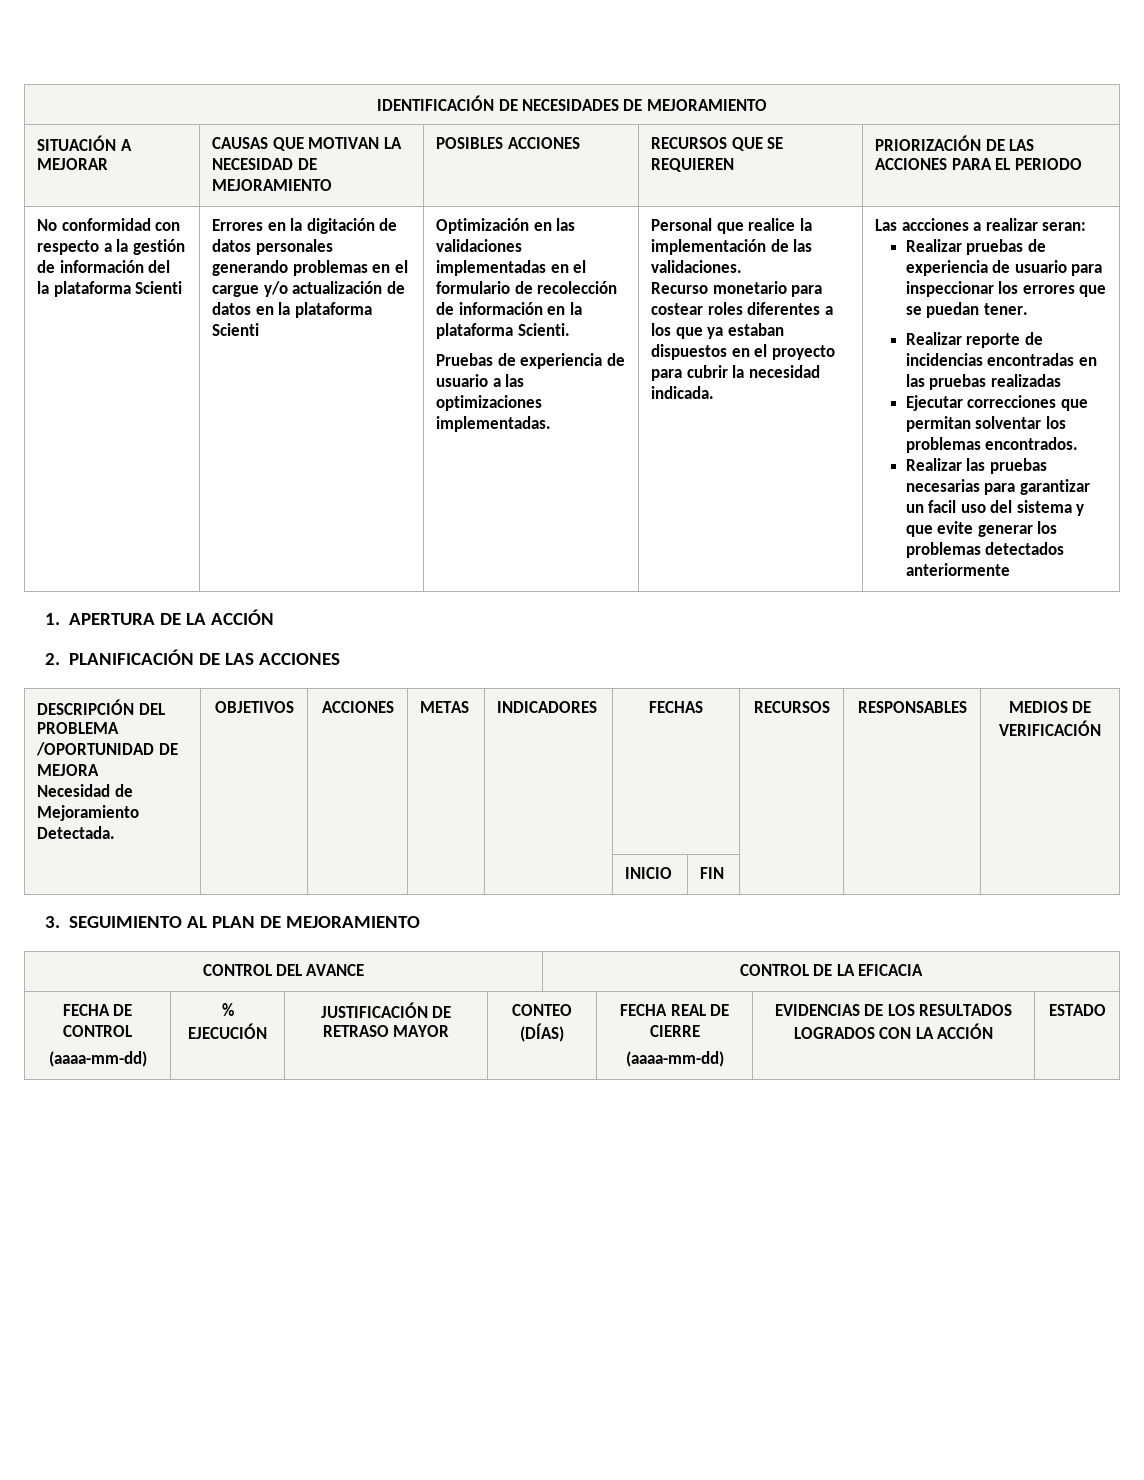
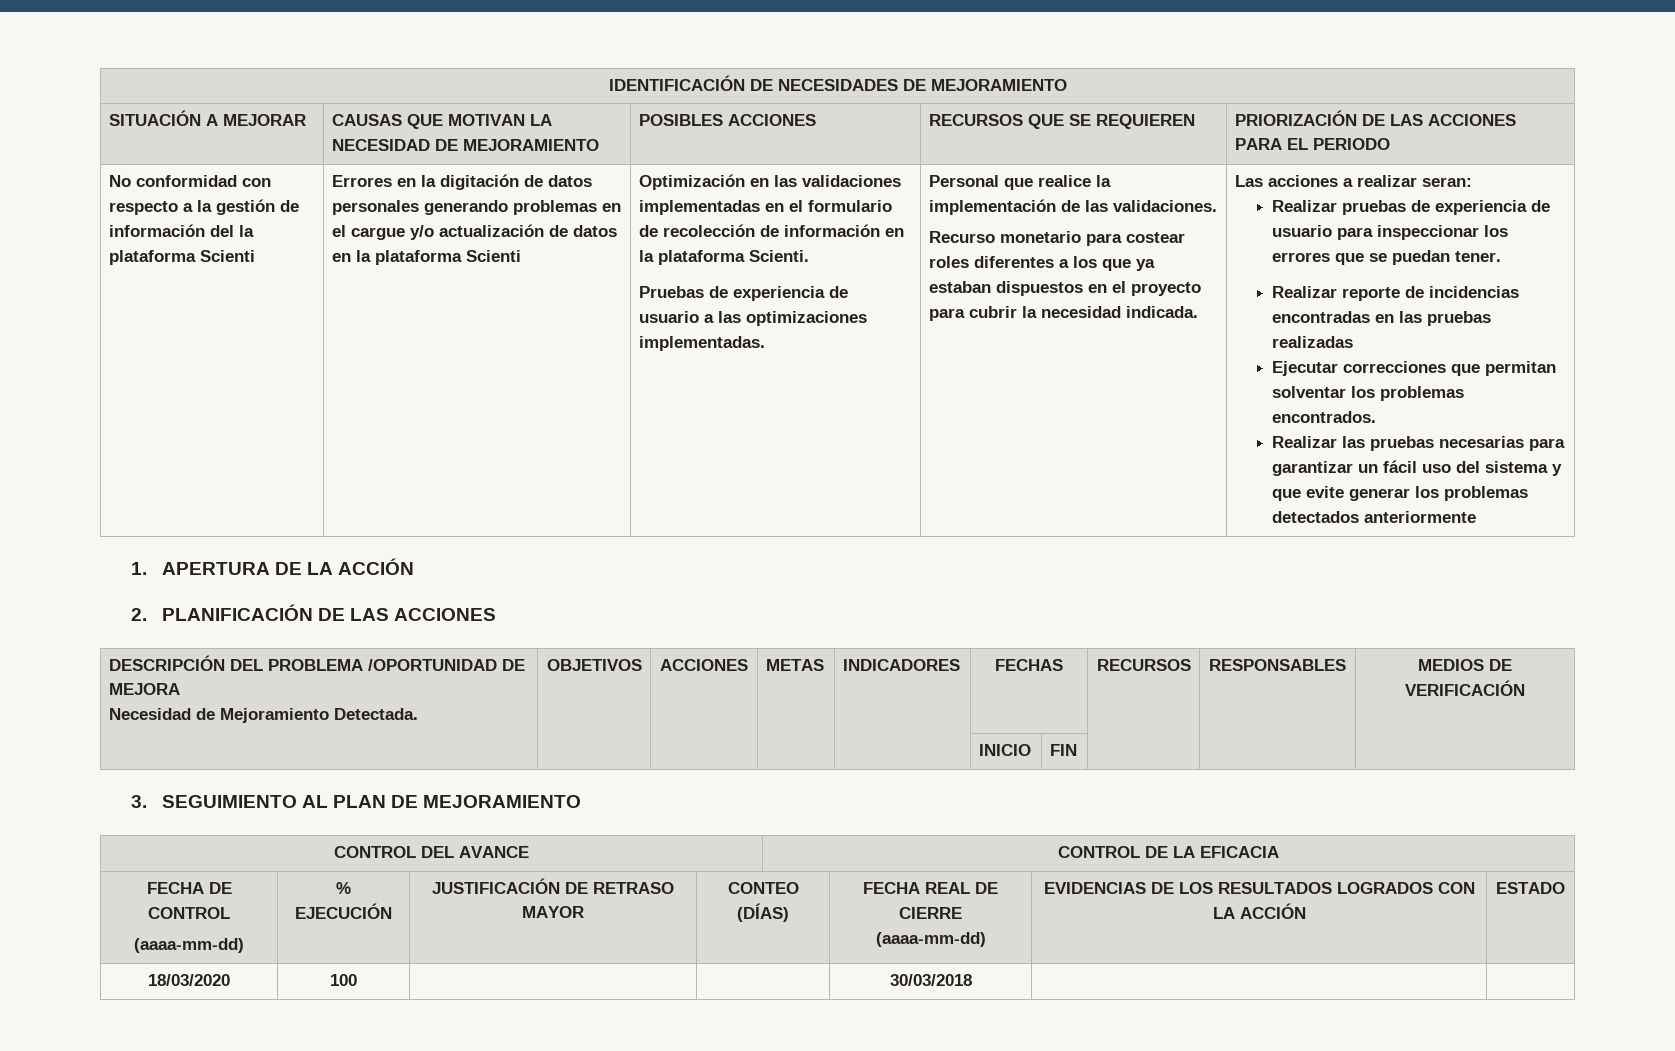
- Las accciones a realizar seran:
+ Las acciones a realizar seran:
- Realizar las pruebas necesarias para garantizar un facil uso del sistema y que evite generar los problemas detectados anteriormente
+ Realizar las pruebas necesarias para garantizar un fácil uso del sistema y que evite generar los problemas detectados anteriormente
+ 18/03/2020 | 100 | | | 30/03/2018 | |

